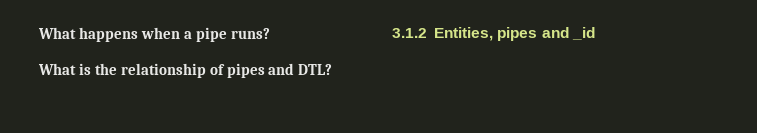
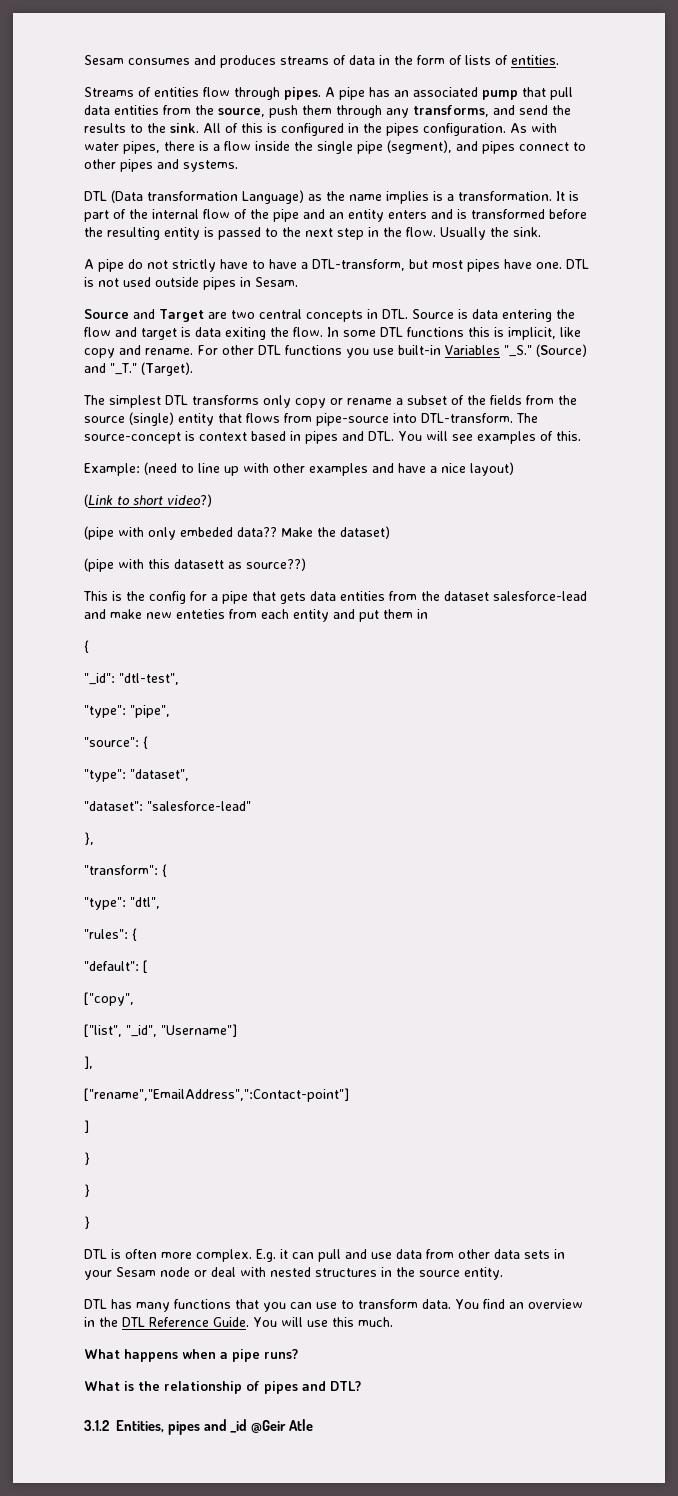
+ Sesam consumes and produces streams of data in the form of lists of entities.
+ Streams of entities flow through pipes. A pipe has an associated pump that pull data entities from the source, push them through any transforms, and send the results to the sink. All of this is configured in the pipes configuration. As with water pipes, there is a flow inside the single pipe (segment), and pipes connect to other pipes and systems.
+ DTL (Data transformation Language) as the name implies is a transformation. It is part of the internal flow of the pipe and an entity enters and is transformed before the resulting entity is passed to the next step in the flow. Usually the sink.
+ A pipe do not strictly have to have a DTL-transform, but most pipes have one. DTL is not used outside pipes in Sesam.
+ Source and Target are two central concepts in DTL. Source is data entering the flow and target is data exiting the flow. In some DTL functions this is implicit, like copy and rename. For other DTL functions you use built-in Variables "_S." (Source) and "_T." (Target).
+ The simplest DTL transforms only copy or rename a subset of the fields from the source (single) entity that flows from pipe-source into DTL-transform. The source-concept is context based in pipes and DTL. You will see examples of this.
+ Example: (need to line up with other examples and have a nice layout)
+ (Link to short video?)
+ (pipe with only embeded data?? Make the dataset)
+ (pipe with this datasett as source??)
+ This is the config for a pipe that gets data entities from the dataset salesforce-lead and make new enteties from each entity and put them in
+ {
+ "_id": "dtl-test",
+ "type": "pipe",
+ "source": {
+ "type": "dataset",
+ "dataset": "salesforce-lead"
+ },
+ "transform": {
+ "type": "dtl",
+ "rules": {
+ "default": [
+ ["copy",
+ ["list", "_id", "Username"]
+ ],
+ ["rename","EmailAddress",":Contact-point"]
+ ]
+ }
+ }
+ }
+ DTL is often more complex. E.g. it can pull and use data from other data sets in your Sesam node or deal with nested structures in the source entity.
+ DTL has many functions that you can use to transform data. You find an overview in the DTL Reference Guide. You will use this much.
- 3.1.2 Entities, pipes and _id
+ 3.1.2 Entities, pipes and _id @Geir Atle

